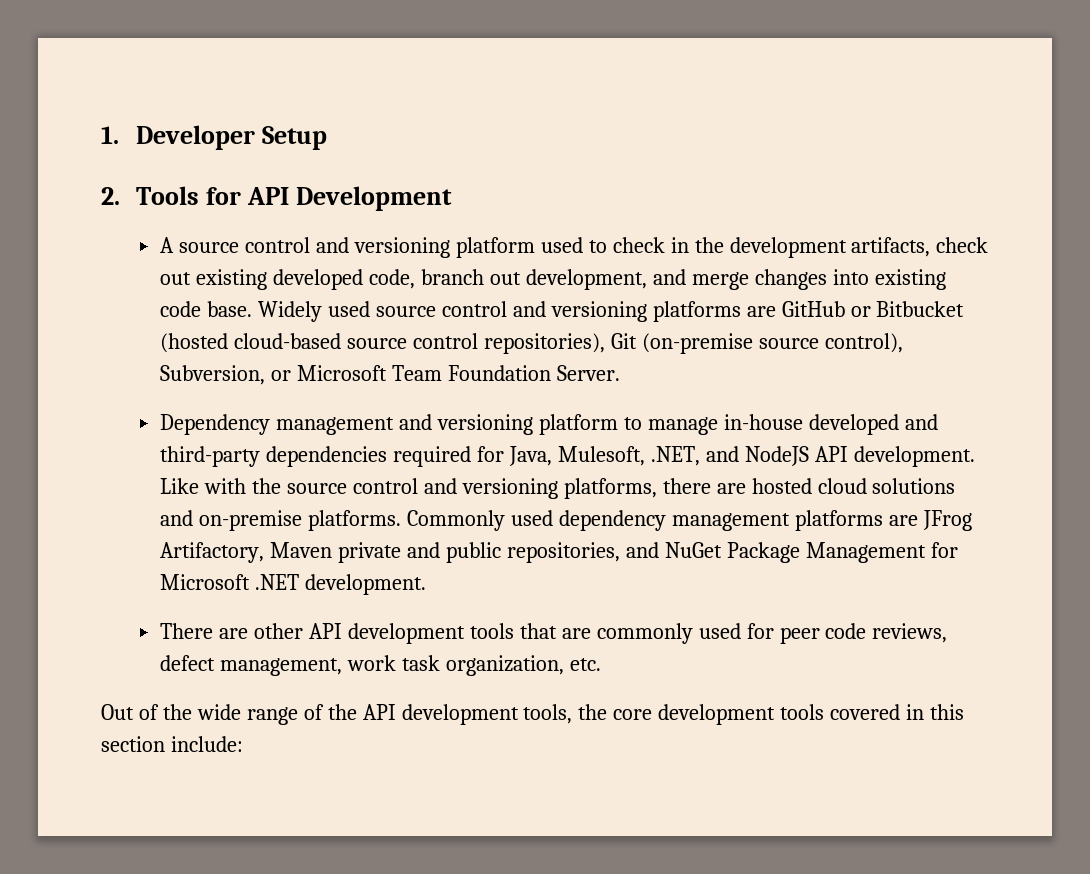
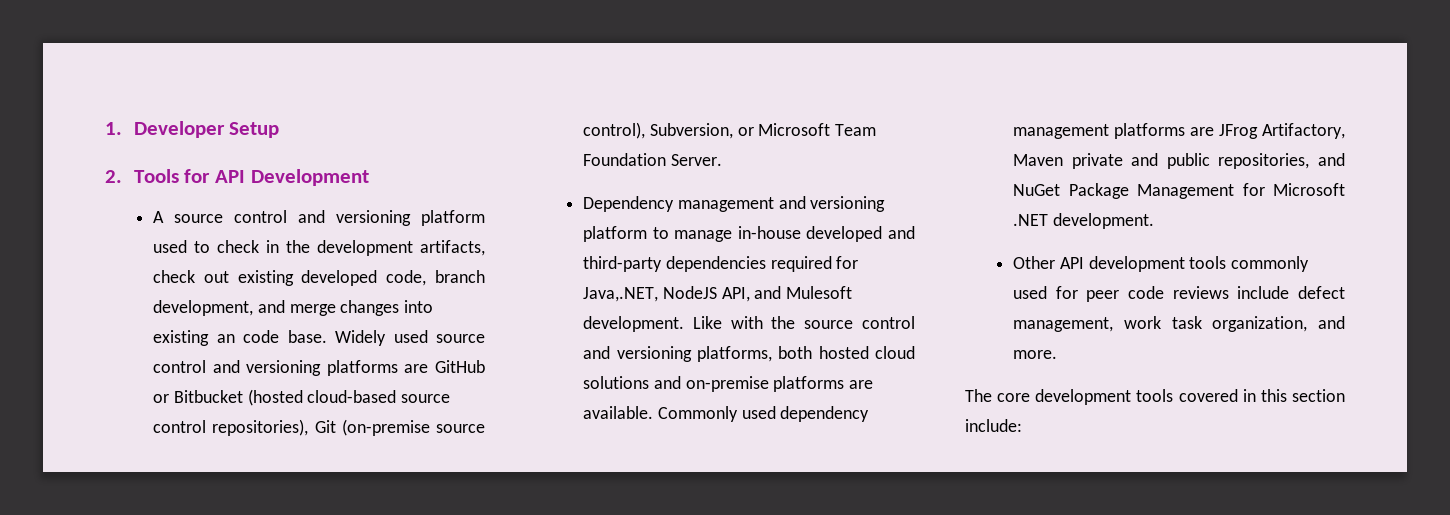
- A source control and versioning platform used to check in the development artifacts, check out existing developed code, branch out development, and merge changes into existing code base.
+ A source control and versioning platform used to check in the development artifacts, check out existing developed code, branch development, and merge changes into existing an code base.
- Dependency management and versioning platform to manage in-house developed and third-party dependencies required for Java, Mulesoft, .NET, and NodeJS API development.
+ Dependency management and versioning platform to manage in-house developed and third-party dependencies required for Java,.NET, NodeJS API, and Mulesoft development.
- Like with the source control and versioning platforms, there are hosted cloud solutions and on-premise platforms.
+ Like with the source control and versioning platforms, both hosted cloud solutions and on-premise platforms are available.
- There are other API development tools that are commonly used for peer code reviews, defect management, work task organization, etc.
- Out of the wide range of the API development tools, the core development tools covered in this section include:
+ Other API development tools commonly used for peer code reviews include defect management, work task organization, and more.
+ The core development tools covered in this section include:

